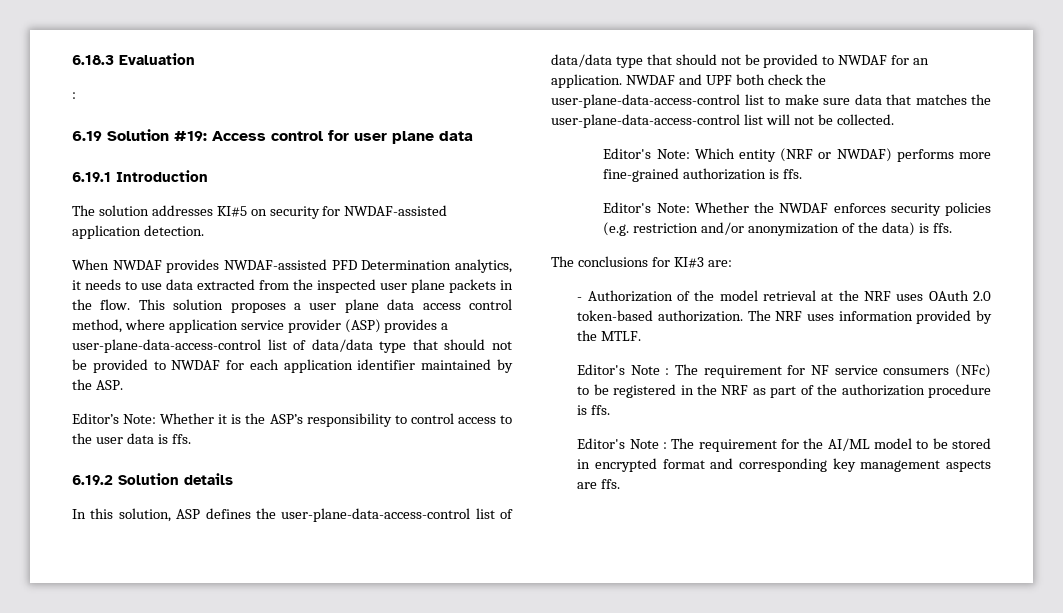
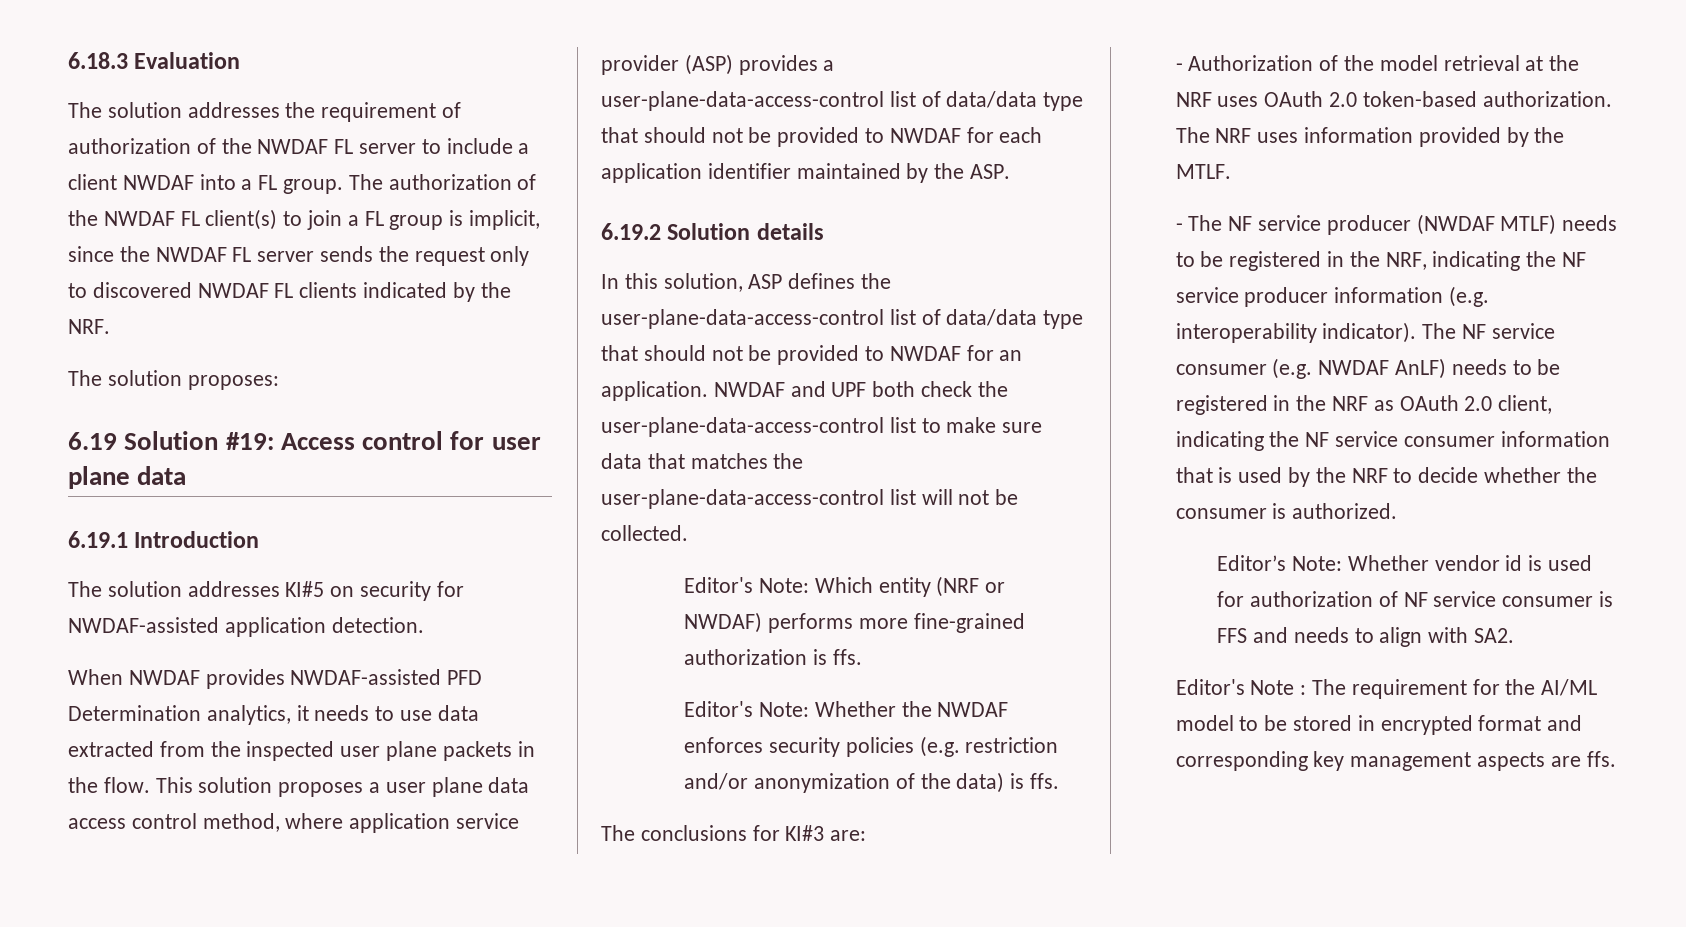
  6.18.3 Evaluation
- :
+ The solution addresses the requirement of authorization of the NWDAF FL server to include a client NWDAF into a FL group. The authorization of the NWDAF FL client(s) to join a FL group is implicit, since the NWDAF FL server sends the request only to discovered NWDAF FL clients indicated by the NRF.
+ The solution proposes:
- Editor’s Note: Whether it is the ASP’s responsibility to control access to the user data is ffs.
- Editor's Note : The requirement for NF service consumers (NFc) to be registered in the NRF as part of the authorization procedure is ffs.
+ - The NF service producer (NWDAF MTLF) needs to be registered in the NRF, indicating the NF service producer information (e.g. interoperability indicator). The NF service consumer (e.g. NWDAF AnLF) needs to be registered in the NRF as OAuth 2.0 client, indicating the NF service consumer information that is used by the NRF to decide whether the consumer is authorized.
+ Editor’s Note: Whether vendor id is used for authorization of NF service consumer is FFS and needs to align with SA2.

